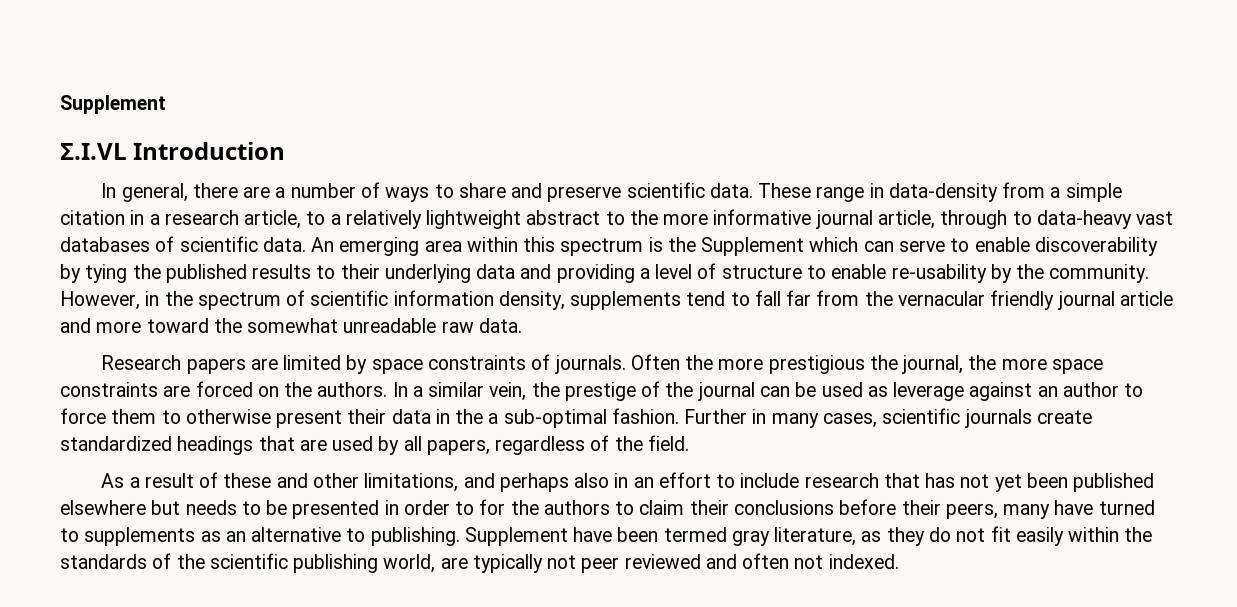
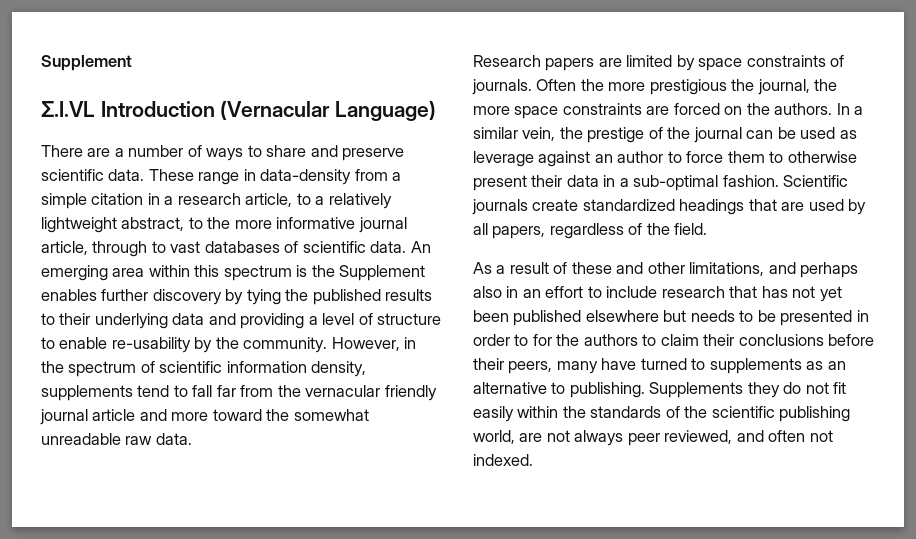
- Σ.I.VL Introduction
- In general, there are a number of ways to share and preserve scientific data.
+ Σ.I.VL Introduction (Vernacular Language)
+ There are a number of ways to share and preserve scientific data.
- These range in data-density from a simple citation in a research article, to a relatively lightweight abstract to the more informative journal article, through to data-heavy vast databases of scientific data.
+ These range in data-density from a simple citation in a research article, to a relatively lightweight abstract, to the more informative journal article, through to vast databases of scientific data.
- An emerging area within this spectrum is the Supplement which can serve to enable discoverability by tying the published results to their underlying data and providing a level of structure to enable re-usability by the community.
+ An emerging area within this spectrum is the Supplement enables further discovery by tying the published results to their underlying data and providing a level of structure to enable re-usability by the community.
- In a similar vein, the prestige of the journal can be used as leverage against an author to force them to otherwise present their data in the a sub-optimal fashion.
+ In a similar vein, the prestige of the journal can be used as leverage against an author to force them to otherwise present their data in a sub-optimal fashion.
- Further in many cases, scientific journals create standardized headings that are used by all papers, regardless of the field.
+ Scientific journals create standardized headings that are used by all papers, regardless of the field.
- Supplement have been termed gray literature, as they do not fit easily within the standards of the scientific publishing world, are typically not peer reviewed and often not indexed.
+ Supplements they do not fit easily within the standards of the scientific publishing world, are not always peer reviewed, and often not indexed.

